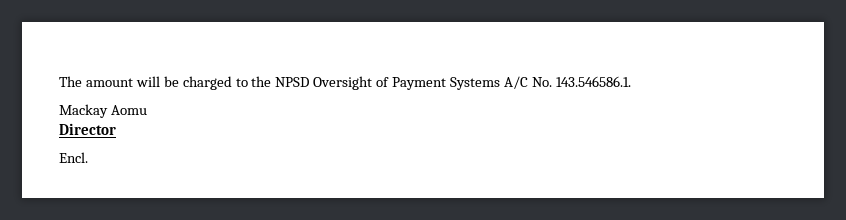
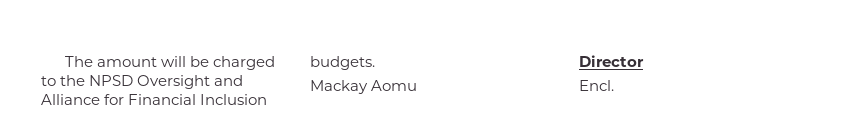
- The amount will be charged to the NPSD Oversight of Payment Systems A/C No. 143.546586.1.
+ The amount will be charged to the NPSD Oversight and Alliance for Financial Inclusion budgets.

